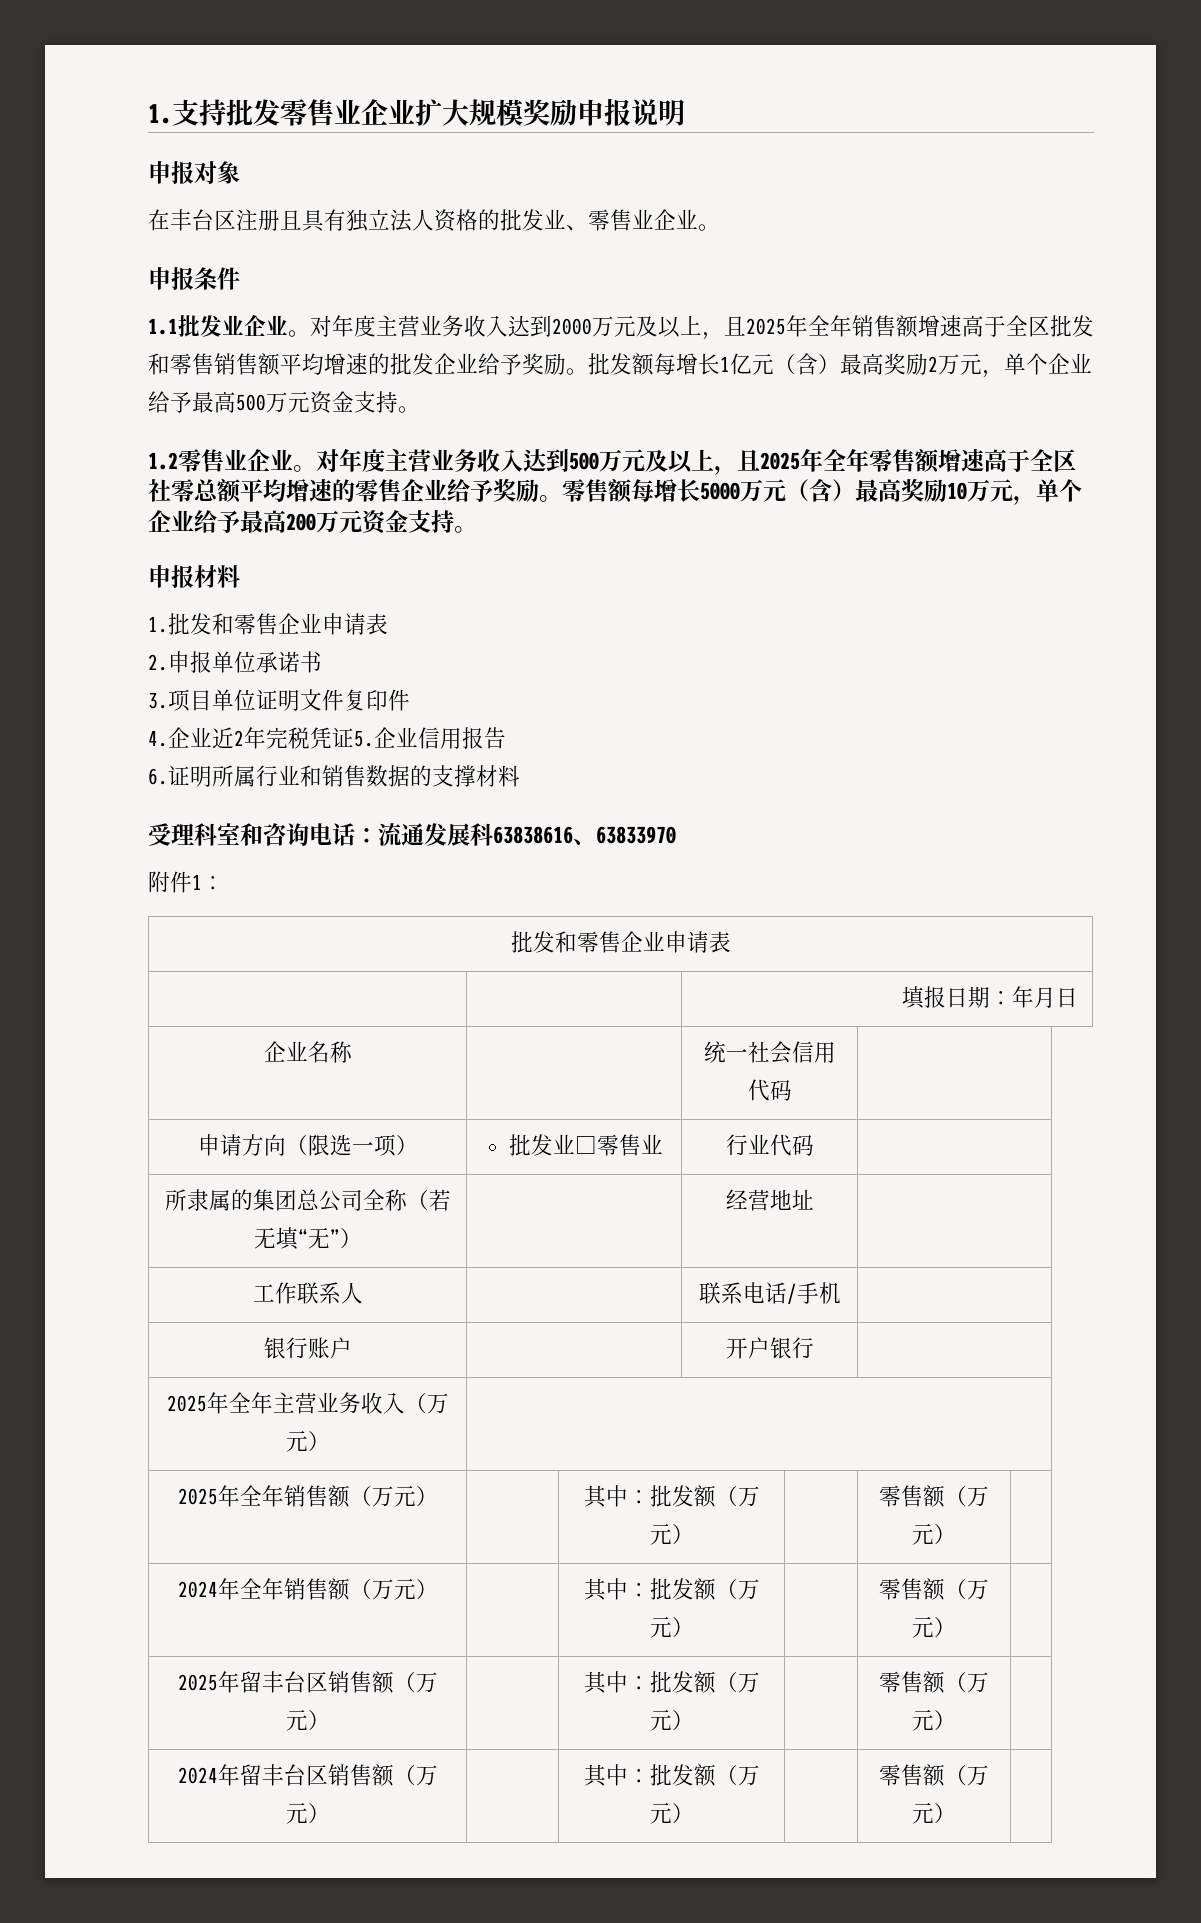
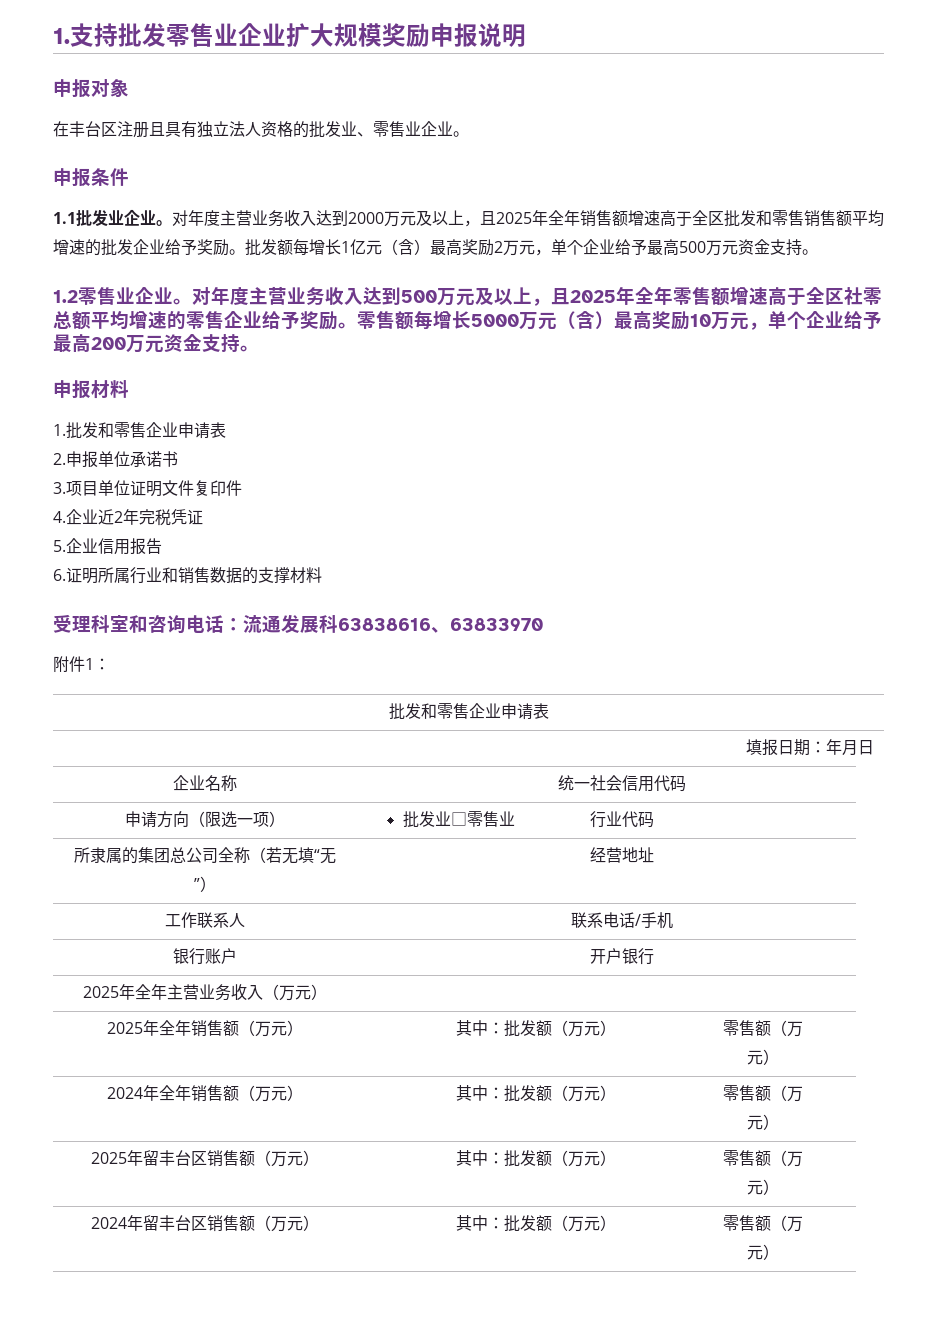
- 4.企业近2年完税凭证5.企业信用报告
+ 4.企业近2年完税凭证
+ 5.企业信用报告

